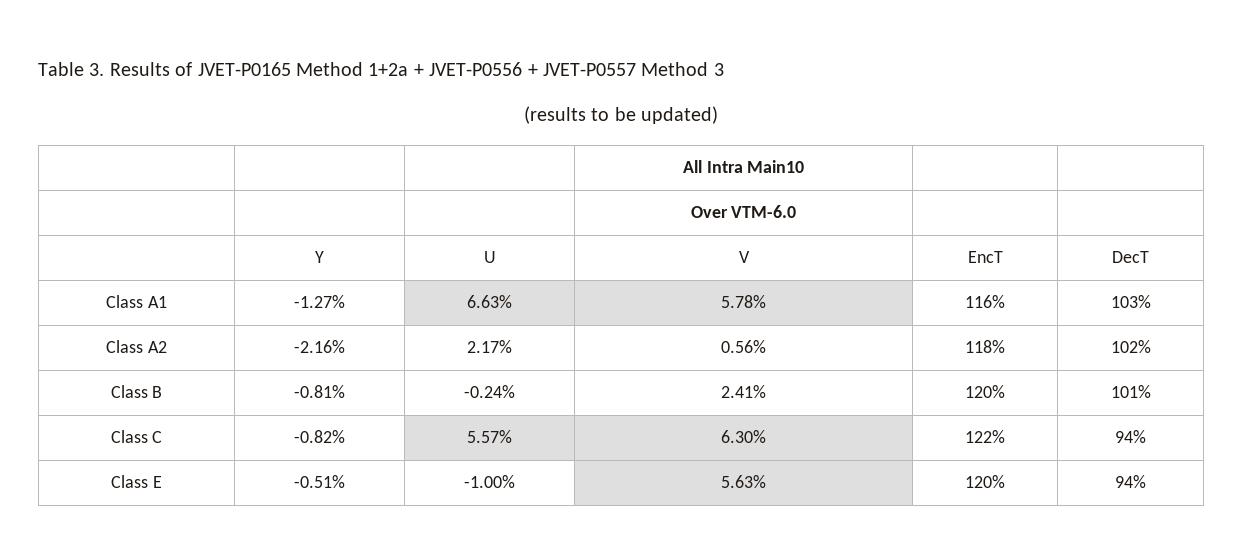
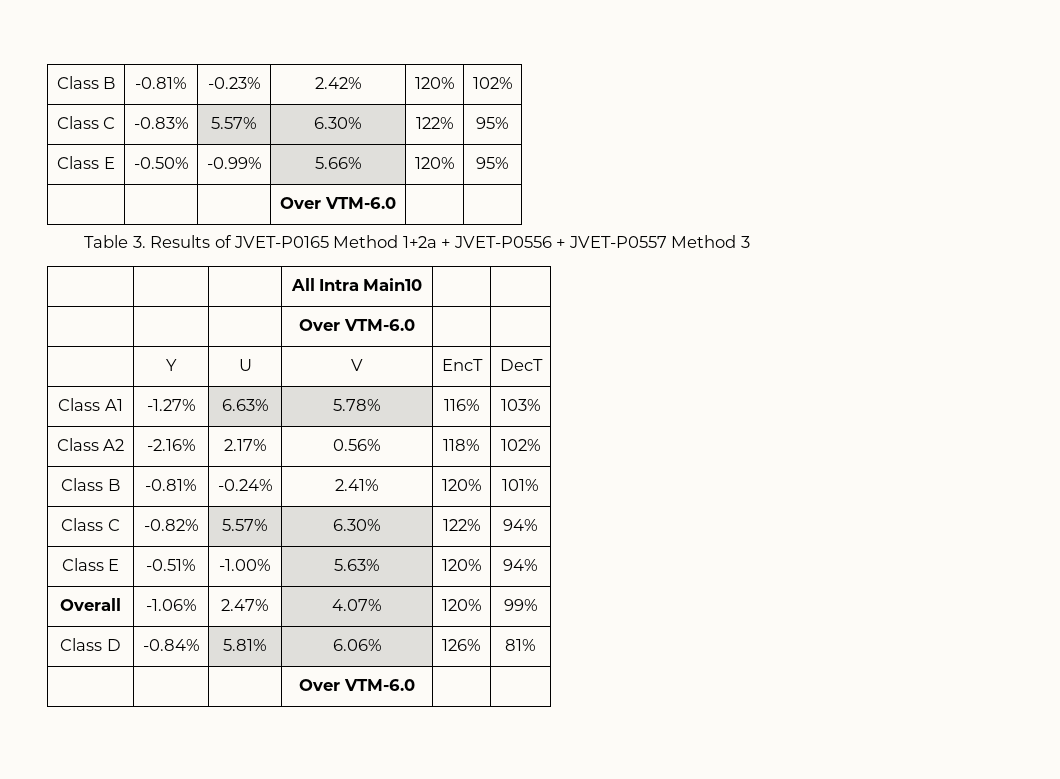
+ Class B | -0.81% | -0.23% | 2.42% | 120% | 102%
+ Class C | -0.83% | 5.57% | 6.30% | 122% | 95%
+ Class E | -0.50% | -0.99% | 5.66% | 120% | 95%
+ | | | Over VTM-6.0 | |
- (results to be updated)
+ Overall | -1.06% | 2.47% | 4.07% | 120% | 99%
+ Class D | -0.84% | 5.81% | 6.06% | 126% | 81%
+ | | | Over VTM-6.0 | |

